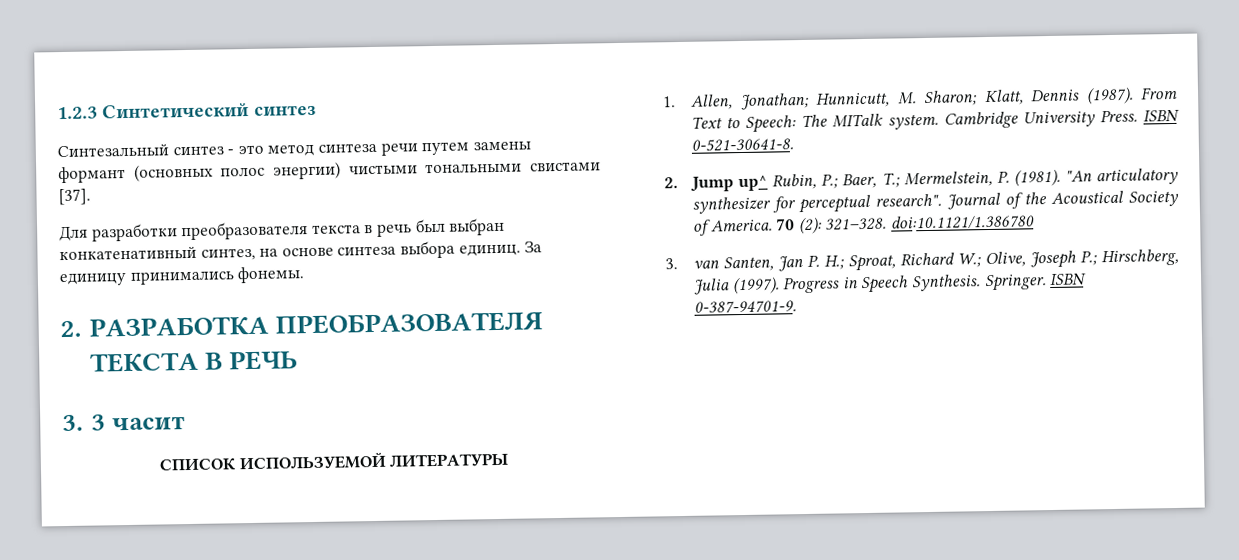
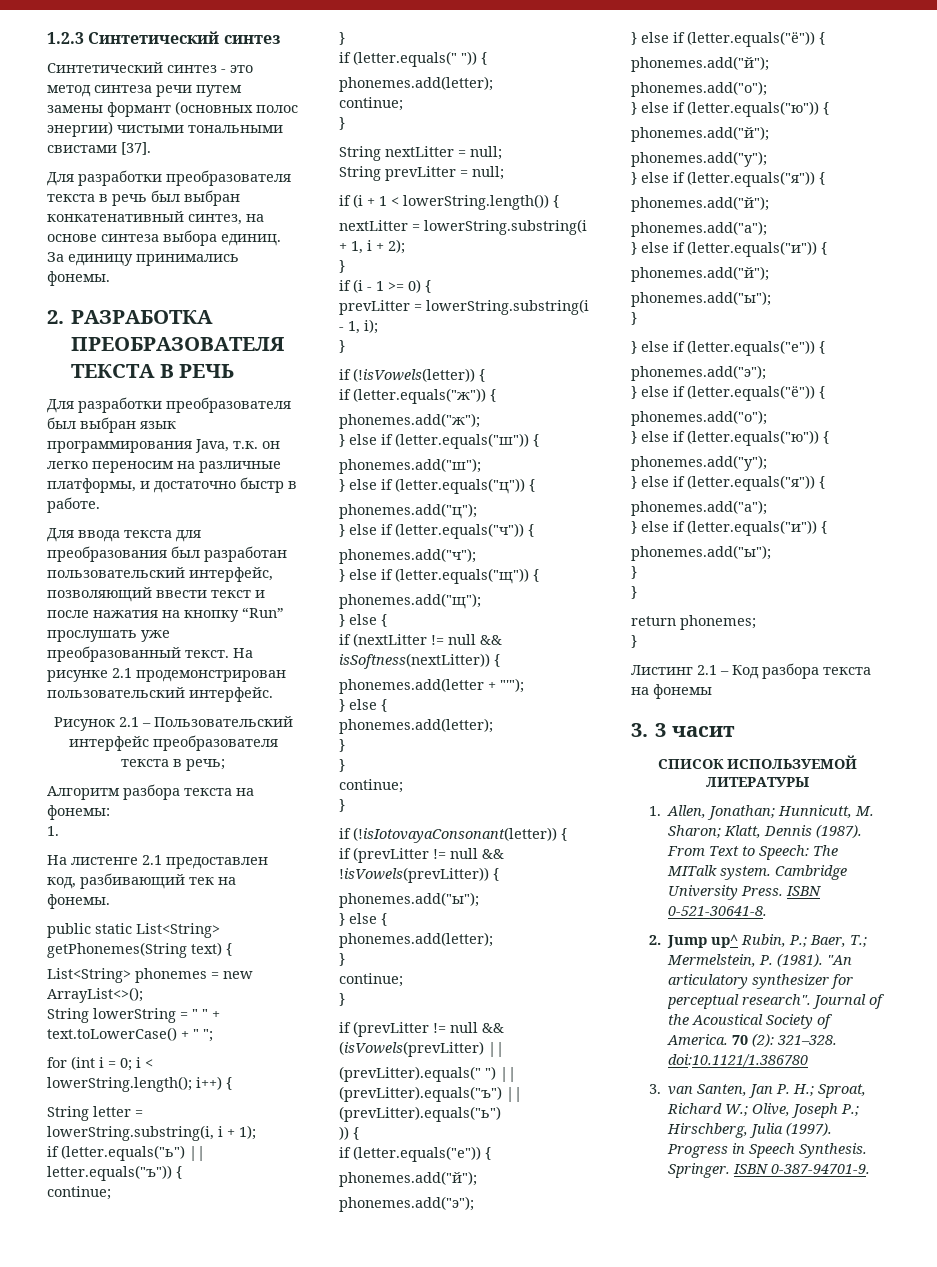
- Синтезальный синтез - это метод синтеза речи путем замены формант (основных полос энергии) чистыми тональными свистами [37].
+ Синтетический синтез - это метод синтеза речи путем замены формант (основных полос энергии) чистыми тональными свистами [37].
+ Для разработки преобразователя был выбран язык программирования Java, т.к. он легко переносим на различные платформы, и достаточно быстр в работе.
+ Для ввода текста для преобразования был разработан пользовательский интерфейс, позволяющий ввести текст и после нажатия на кнопку “Run” прослушать уже преобразованный текст. На рисунке 2.1 продемонстрирован пользовательский интерфейс.
+ Рисунок 2.1 – Пользовательский интерфейс преобразователя текста в речь;
+ Алгоритм разбора текста на фонемы:
+ 1.
+ На листенге 2.1 предоставлен код, разбивающий тек на фонемы.
+ public static List<String> getPhonemes(String text) {
+ List<String> phonemes = new ArrayList<>();
+ String lowerString = " " + text.toLowerCase() + " ";
+ for (int i = 0; i < lowerString.length(); i++) {
+ String letter = lowerString.substring(i, i + 1);
+ if (letter.equals("ь") || letter.equals("ъ")) {
+ continue;
+ }
+ if (letter.equals(" ")) {
+ phonemes.add(letter);
+ continue;
+ }
+ String nextLitter = null;
+ String prevLitter = null;
+ if (i + 1 < lowerString.length()) {
+ nextLitter = lowerString.substring(i + 1, i + 2);
+ }
+ if (i - 1 >= 0) {
+ prevLitter = lowerString.substring(i - 1, i);
+ }
+ if (!isVowels(letter)) {
+ if (letter.equals("ж")) {
+ phonemes.add("ж");
+ } else if (letter.equals("ш")) {
+ phonemes.add("ш");
+ } else if (letter.equals("ц")) {
+ phonemes.add("ц");
+ } else if (letter.equals("ч")) {
+ phonemes.add("ч");
+ } else if (letter.equals("щ")) {
+ phonemes.add("щ");
+ } else {
+ if (nextLitter != null && isSoftness(nextLitter)) {
+ phonemes.add(letter + "'");
+ } else {
+ phonemes.add(letter);
+ }
+ }
+ continue;
+ }
+ if (!isIotovayaConsonant(letter)) {
+ if (prevLitter != null && !isVowels(prevLitter)) {
+ phonemes.add("ы");
+ } else {
+ phonemes.add(letter);
+ }
+ continue;
+ }
+ if (prevLitter != null && (isVowels(prevLitter) ||
+ (prevLitter).equals(" ") || (prevLitter).equals("ъ") || (prevLitter).equals("ь")
+ )) {
+ if (letter.equals("е")) {
+ phonemes.add("й");
+ phonemes.add("э");
+ } else if (letter.equals("ё")) {
+ phonemes.add("й");
+ phonemes.add("о");
+ } else if (letter.equals("ю")) {
+ phonemes.add("й");
+ phonemes.add("у");
+ } else if (letter.equals("я")) {
+ phonemes.add("й");
+ phonemes.add("а");
+ } else if (letter.equals("и")) {
+ phonemes.add("й");
+ phonemes.add("ы");
+ }
+ } else if (letter.equals("е")) {
+ phonemes.add("э");
+ } else if (letter.equals("ё")) {
+ phonemes.add("о");
+ } else if (letter.equals("ю")) {
+ phonemes.add("у");
+ } else if (letter.equals("я")) {
+ phonemes.add("а");
+ } else if (letter.equals("и")) {
+ phonemes.add("ы");
+ }
+ }
+ return phonemes;
+ }
+ Листинг 2.1 – Код разбора текста на фонемы

